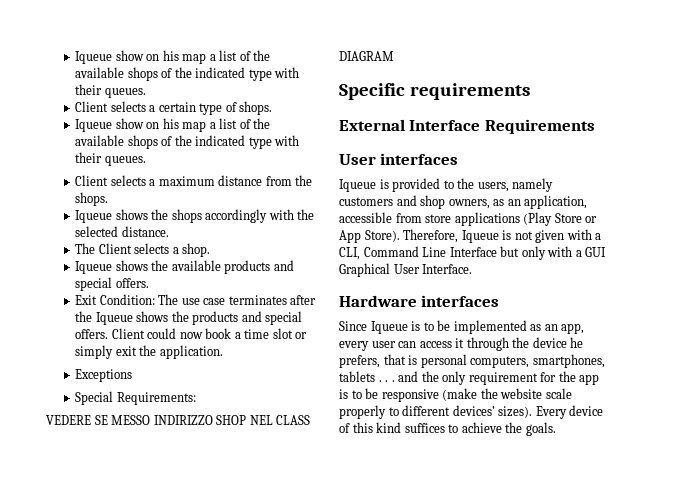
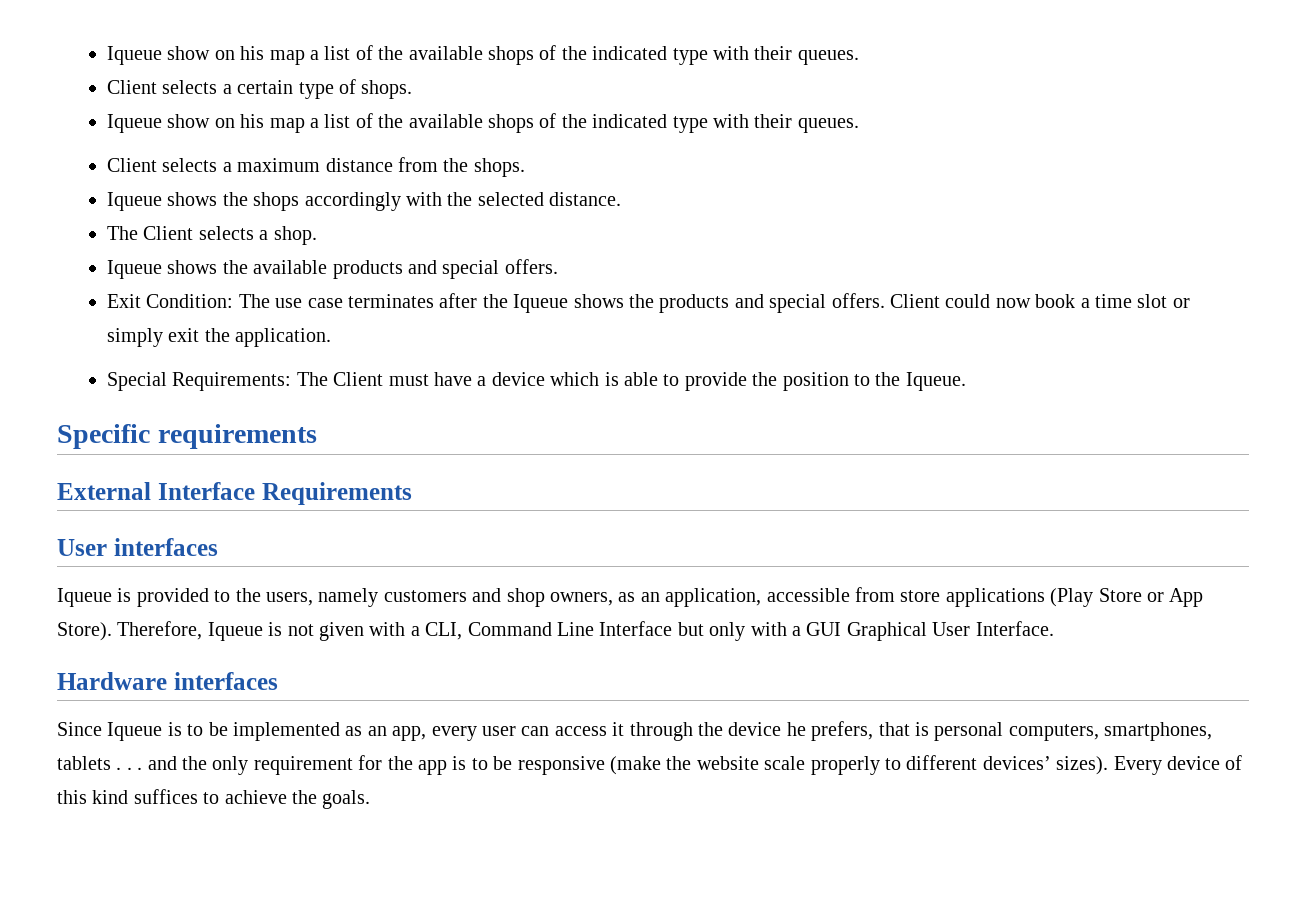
- Exceptions
- Special Requirements:
- VEDERE SE MESSO INDIRIZZO SHOP NEL CLASS DIAGRAM
+ Special Requirements: The Client must have a device which is able to provide the position to the Iqueue.

